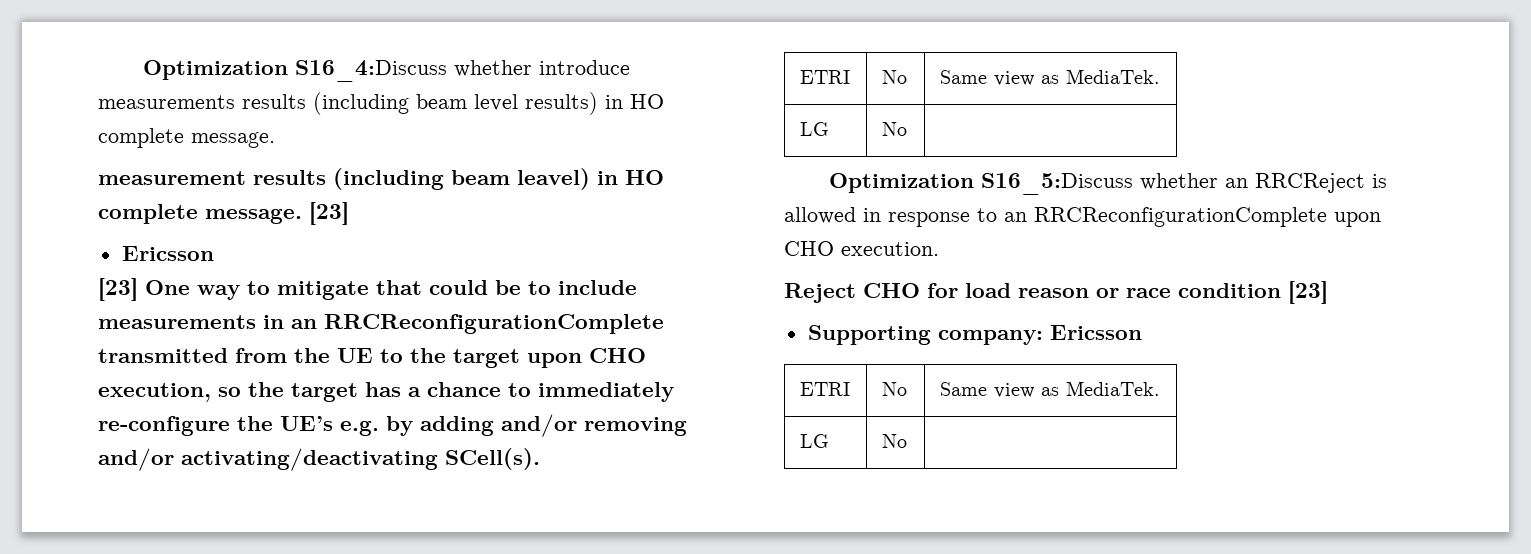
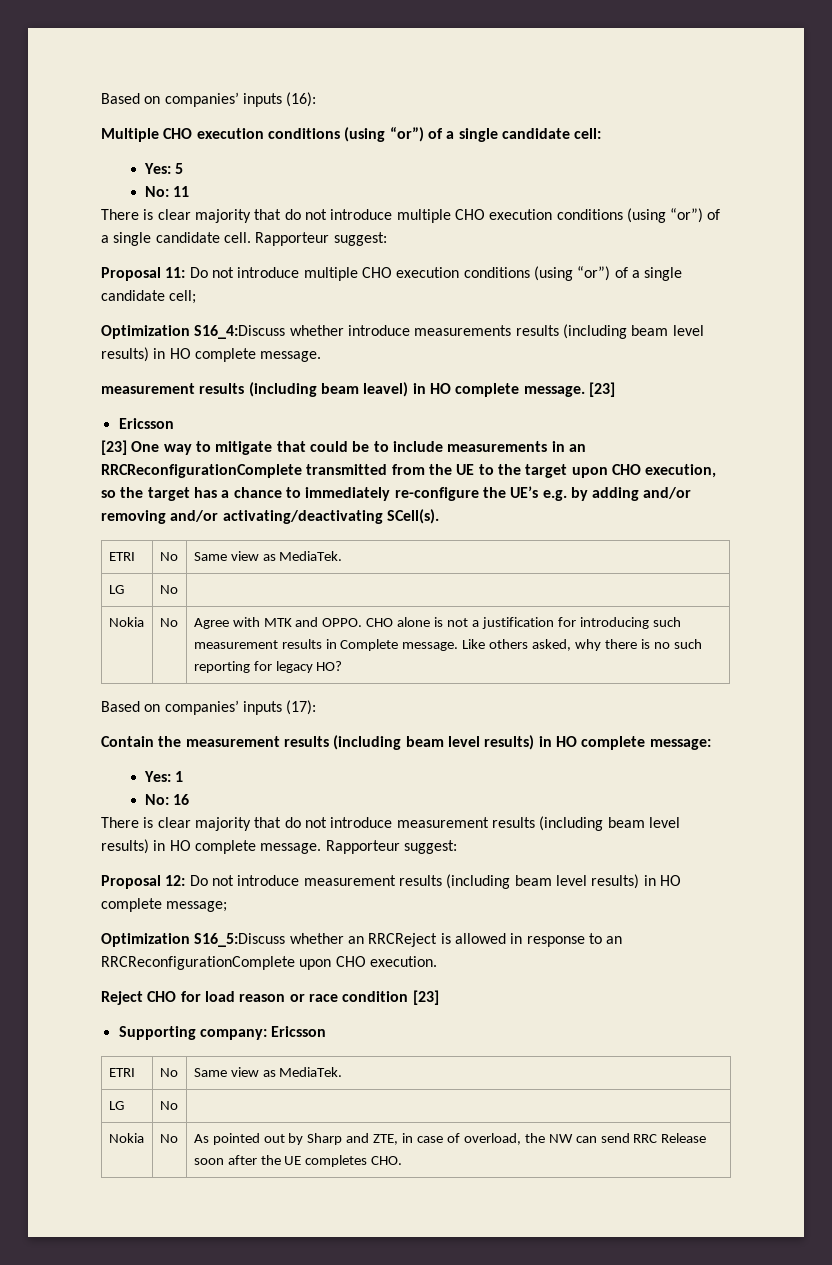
+ Based on companies’ inputs (16):
+ Multiple CHO execution conditions (using “or”) of a single candidate cell:
+ Yes: 5
+ No: 11
+ There is clear majority that do not introduce multiple CHO execution conditions (using “or”) of a single candidate cell. Rapporteur suggest:
+ Proposal 11: Do not introduce multiple CHO execution conditions (using “or”) of a single candidate cell;
+ Nokia | No | Agree with MTK and OPPO. CHO alone is not a justification for introducing such measurement results in Complete message. Like others asked, why there is no such reporting for legacy HO?
+ Based on companies’ inputs (17):
+ Contain the measurement results (including beam level results) in HO complete message:
+ Yes: 1
+ No: 16
+ There is clear majority that do not introduce measurement results (including beam level results) in HO complete message. Rapporteur suggest:
+ Proposal 12: Do not introduce measurement results (including beam level results) in HO complete message;
+ Nokia | No | As pointed out by Sharp and ZTE, in case of overload, the NW can send RRC Release soon after the UE completes CHO.

